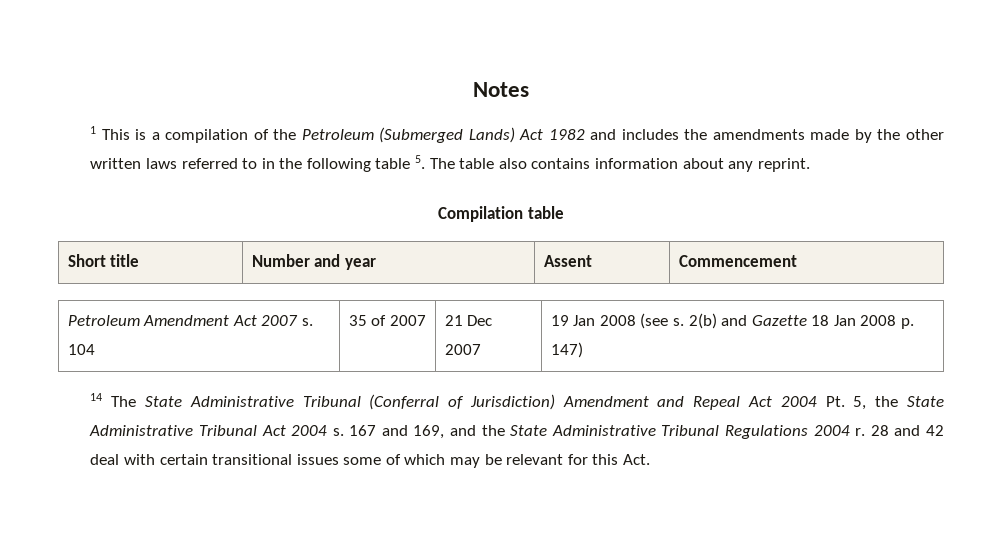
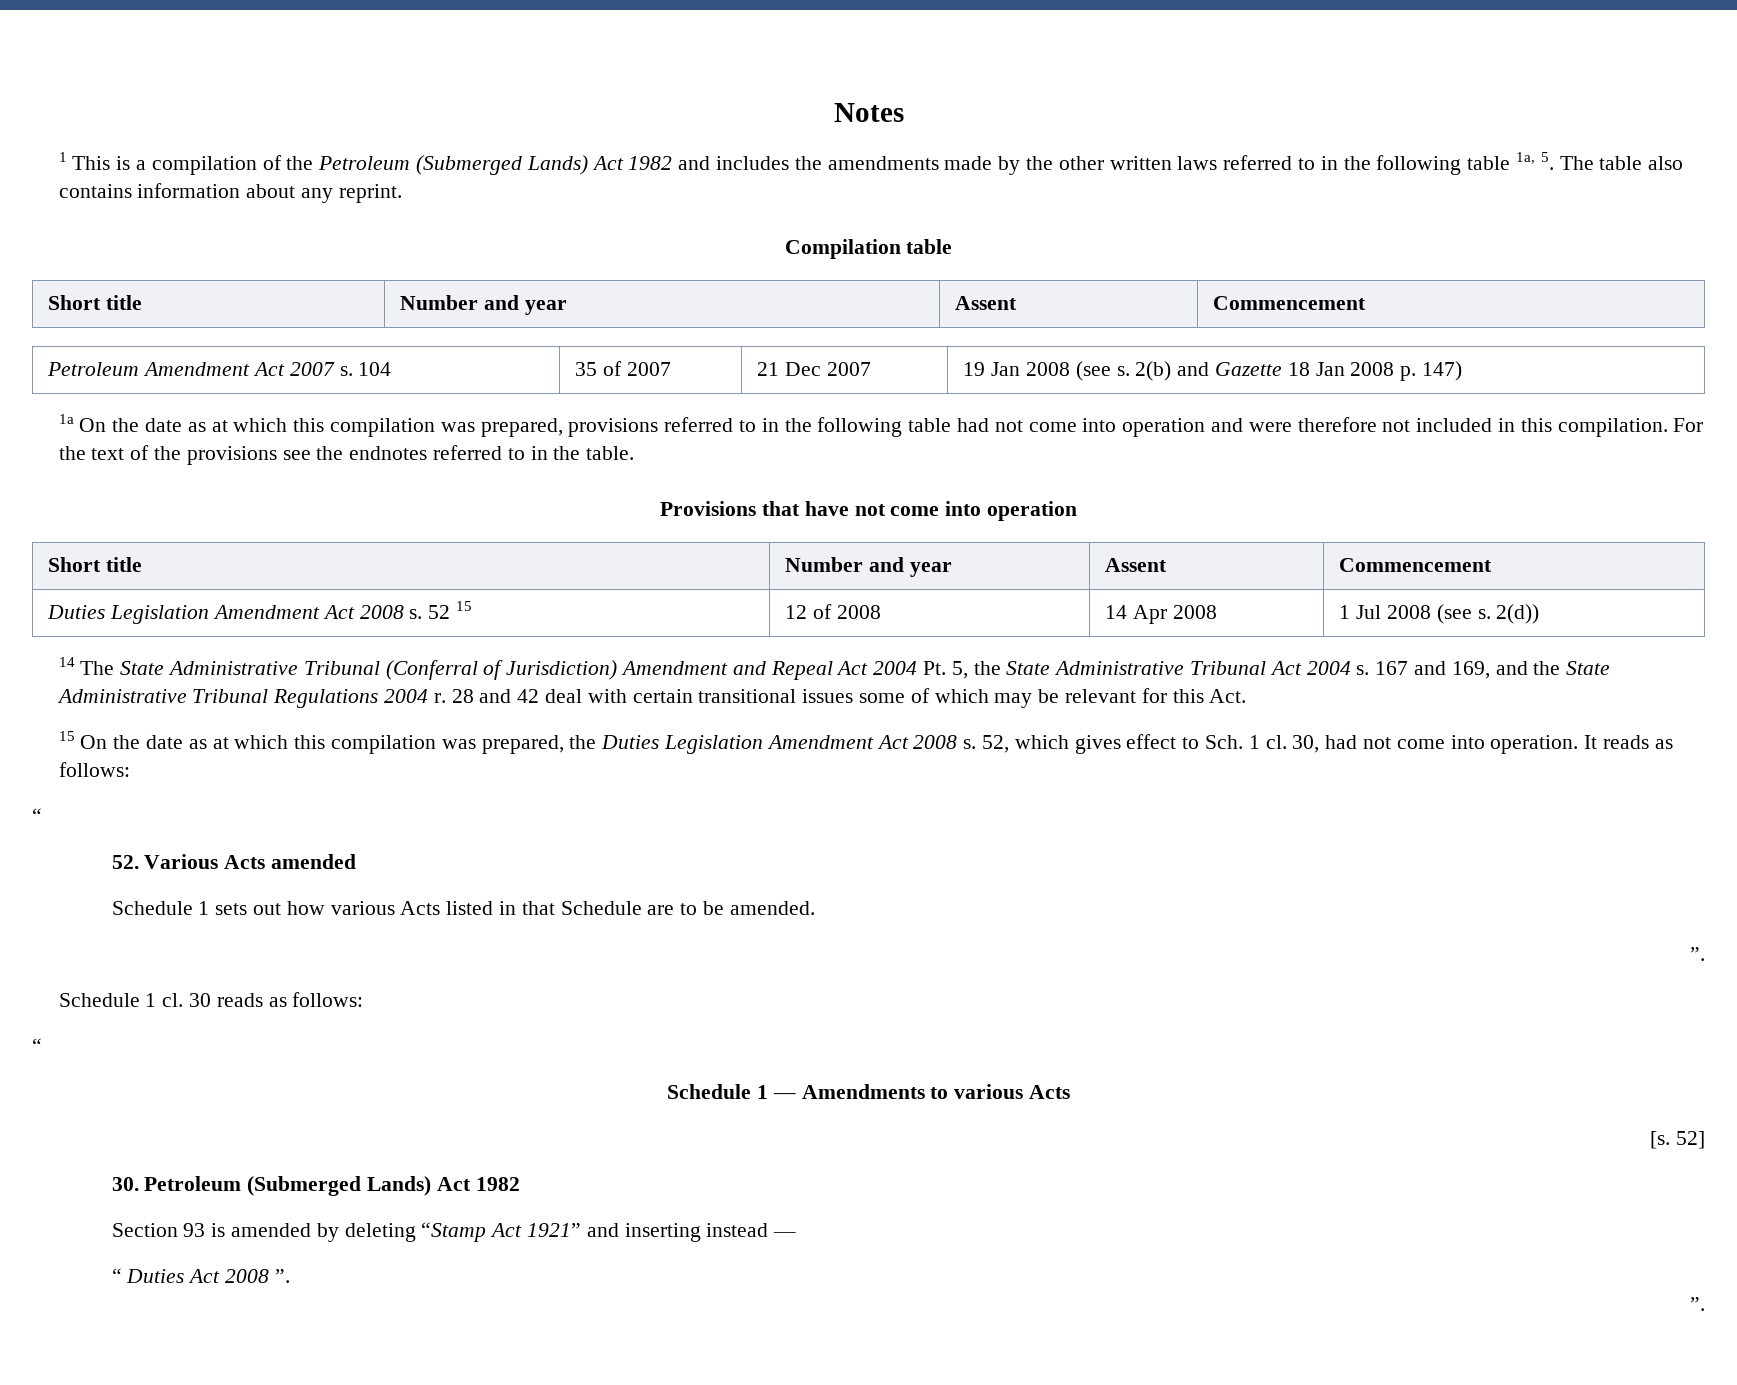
- 1 This is a compilation of the Petroleum (Submerged Lands) Act 1982 and includes the amendments made by the other written laws referred to in the following table 5. The table also contains information about any reprint.
+ 1 This is a compilation of the Petroleum (Submerged Lands) Act 1982 and includes the amendments made by the other written laws referred to in the following table 1a, 5. The table also contains information about any reprint.
+ 1a On the date as at which this compilation was prepared, provisions referred to in the following table had not come into operation and were therefore not included in this compilation. For the text of the provisions see the endnotes referred to in the table.
+ Provisions that have not come into operation
+ Short title | Number and year | Assent | Commencement
+ Duties Legislation Amendment Act 2008 s. 52 15 | 12 of 2008 | 14 Apr 2008 | 1 Jul 2008 (see s. 2(d))
+ 15 On the date as at which this compilation was prepared, the Duties Legislation Amendment Act 2008 s. 52, which gives effect to Sch. 1 cl. 30, had not come into operation. It reads as follows:
+ “
+ 52. Various Acts amended
+ Schedule 1 sets out how various Acts listed in that Schedule are to be amended.
+ ”.
+ Schedule 1 cl. 30 reads as follows:
+ “
+ Schedule 1 — Amendments to various Acts
+ [s. 52]
+ 30. Petroleum (Submerged Lands) Act 1982
+ Section 93 is amended by deleting “Stamp Act 1921” and inserting instead —
+ “ Duties Act 2008 ”.
+ ”.

